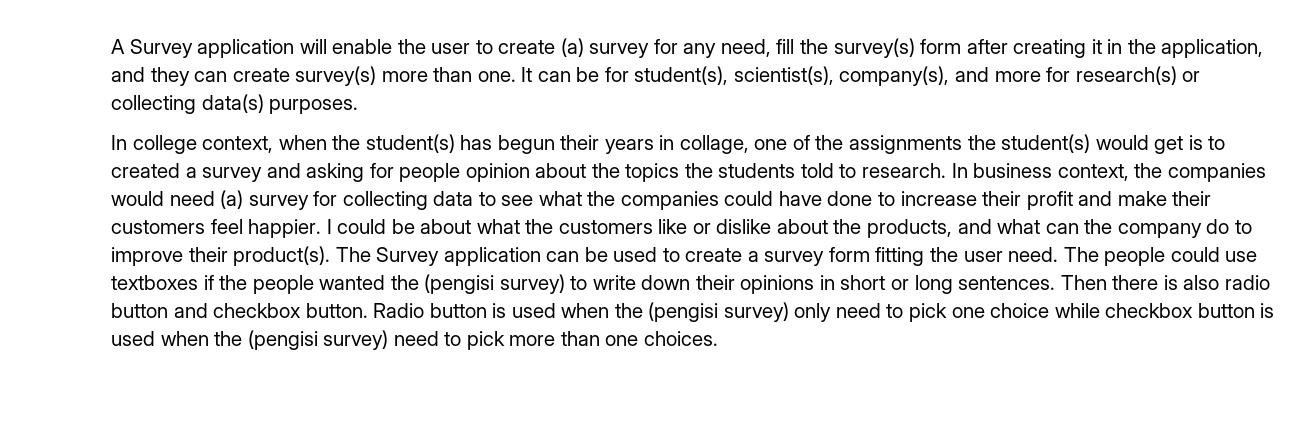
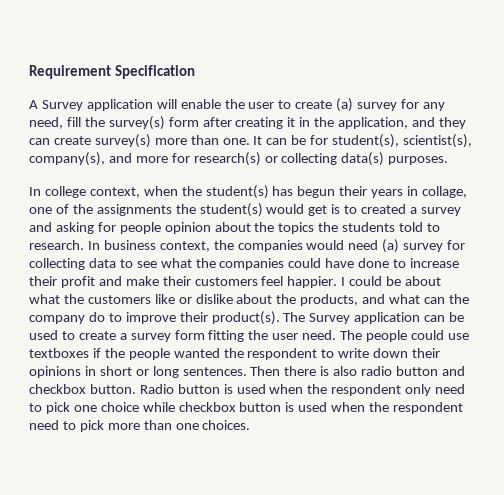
+ Requirement Specification
- The people could use textboxes if the people wanted the (pengisi survey) to write down their opinions in short or long sentences.
+ The people could use textboxes if the people wanted the respondent to write down their opinions in short or long sentences.
- Radio button is used when the (pengisi survey) only need to pick one choice while checkbox button is used when the (pengisi survey) need to pick more than one choices.
+ Radio button is used when the respondent only need to pick one choice while checkbox button is used when the respondent need to pick more than one choices.

